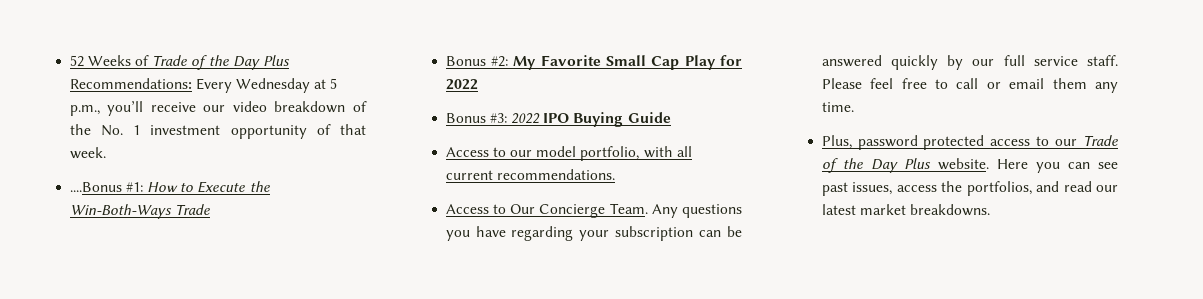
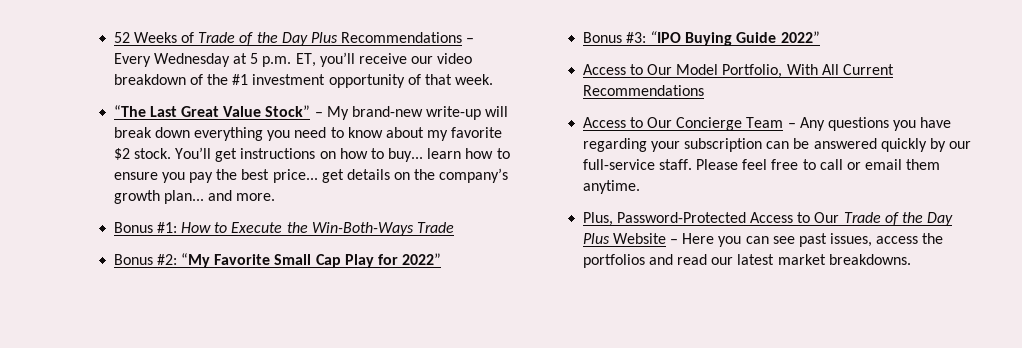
- 52 Weeks of Trade of the Day Plus Recommendations: Every Wednesday at 5 p.m., you’ll receive our video breakdown of the No. 1 investment opportunity of that week.
+ 52 Weeks of Trade of the Day Plus Recommendations – Every Wednesday at 5 p.m. ET, you’ll receive our video breakdown of the #1 investment opportunity of that week.
- ....Bonus #1: How to Execute the Win-Both-Ways Trade
+ “The Last Great Value Stock” – My brand-new write-up will break down everything you need to know about my favorite $2 stock. You’ll get instructions on how to buy... learn how to ensure you pay the best price... get details on the company’s growth plan... and more.
+ Bonus #1: How to Execute the Win-Both-Ways Trade
- Bonus #2: My Favorite Small Cap Play for 2022
+ Bonus #2: “My Favorite Small Cap Play for 2022”
- Bonus #3: 2022 IPO Buying Guide
- Access to our model portfolio, with all current recommendations.
+ Bonus #3: “IPO Buying Guide 2022”
+ Access to Our Model Portfolio, With All Current Recommendations
- Access to Our Concierge Team. Any questions you have regarding your subscription can be answered quickly by our full service staff.
+ Access to Our Concierge Team – Any questions you have regarding your subscription can be answered quickly by our full-service staff.
- Please feel free to call or email them any time.
+ Please feel free to call or email them anytime.
- Plus, password protected access to our Trade of the Day Plus website. Here you can see past issues, access the portfolios, and read our latest market breakdowns.
+ Plus, Password-Protected Access to Our Trade of the Day Plus Website – Here you can see past issues, access the portfolios and read our latest market breakdowns.

